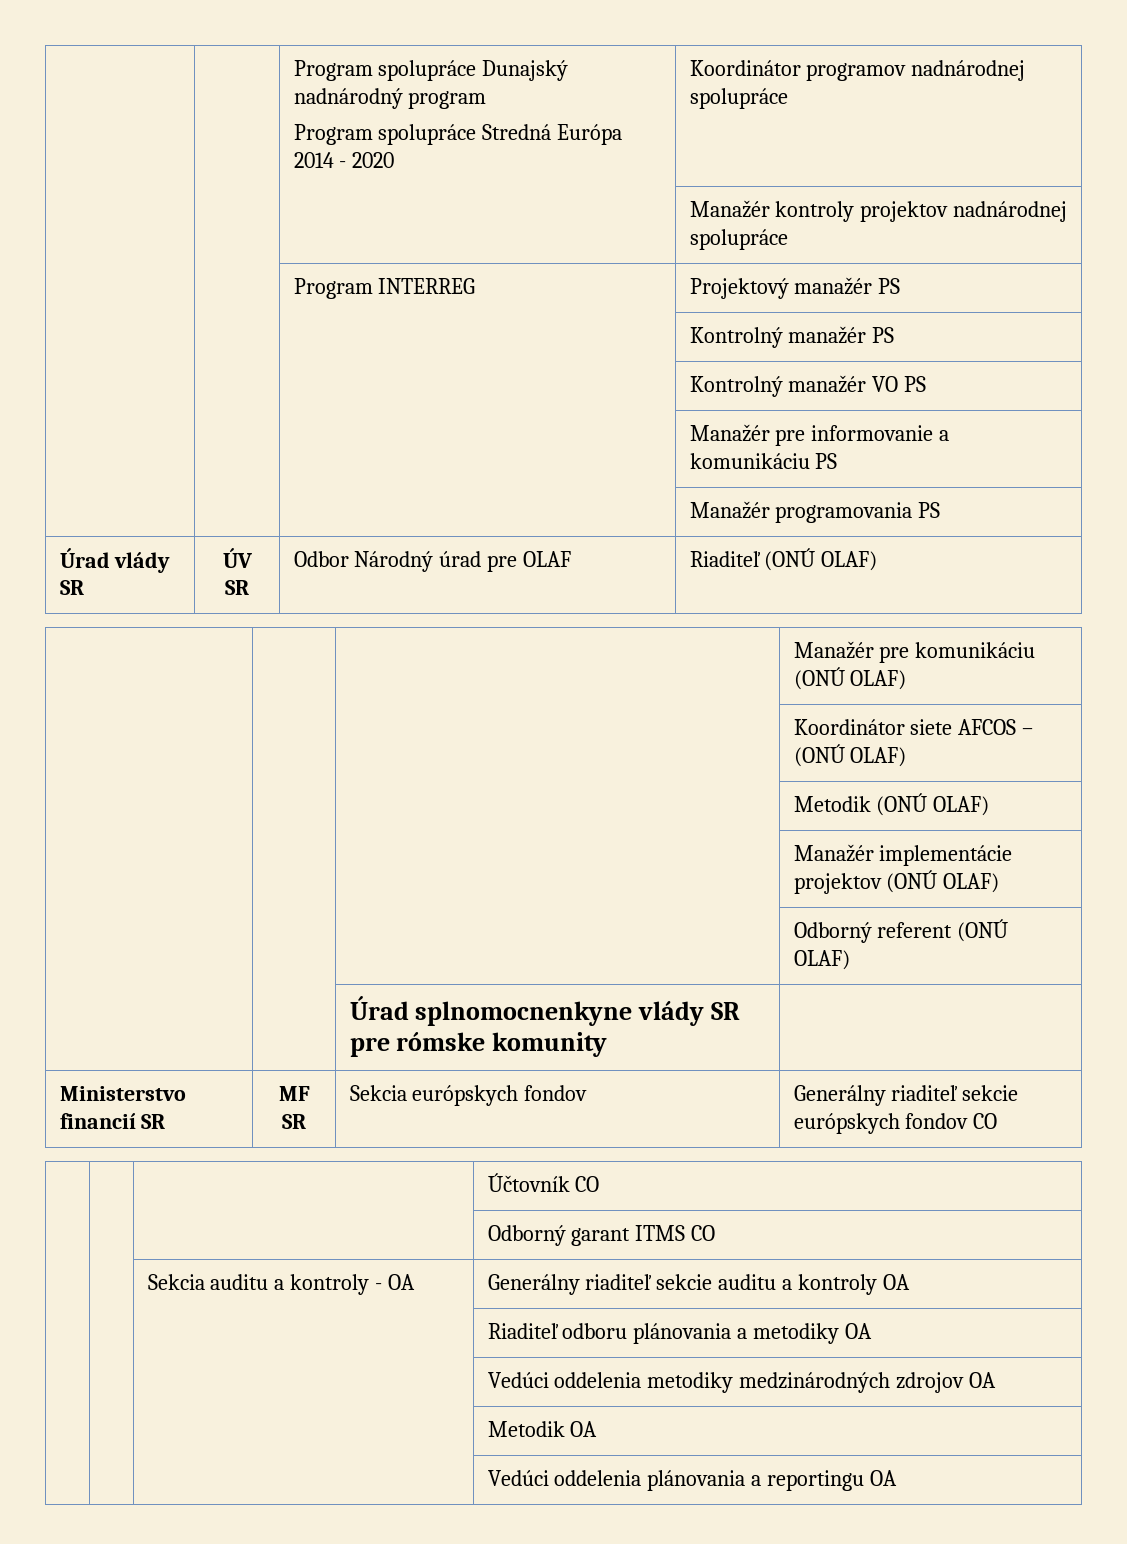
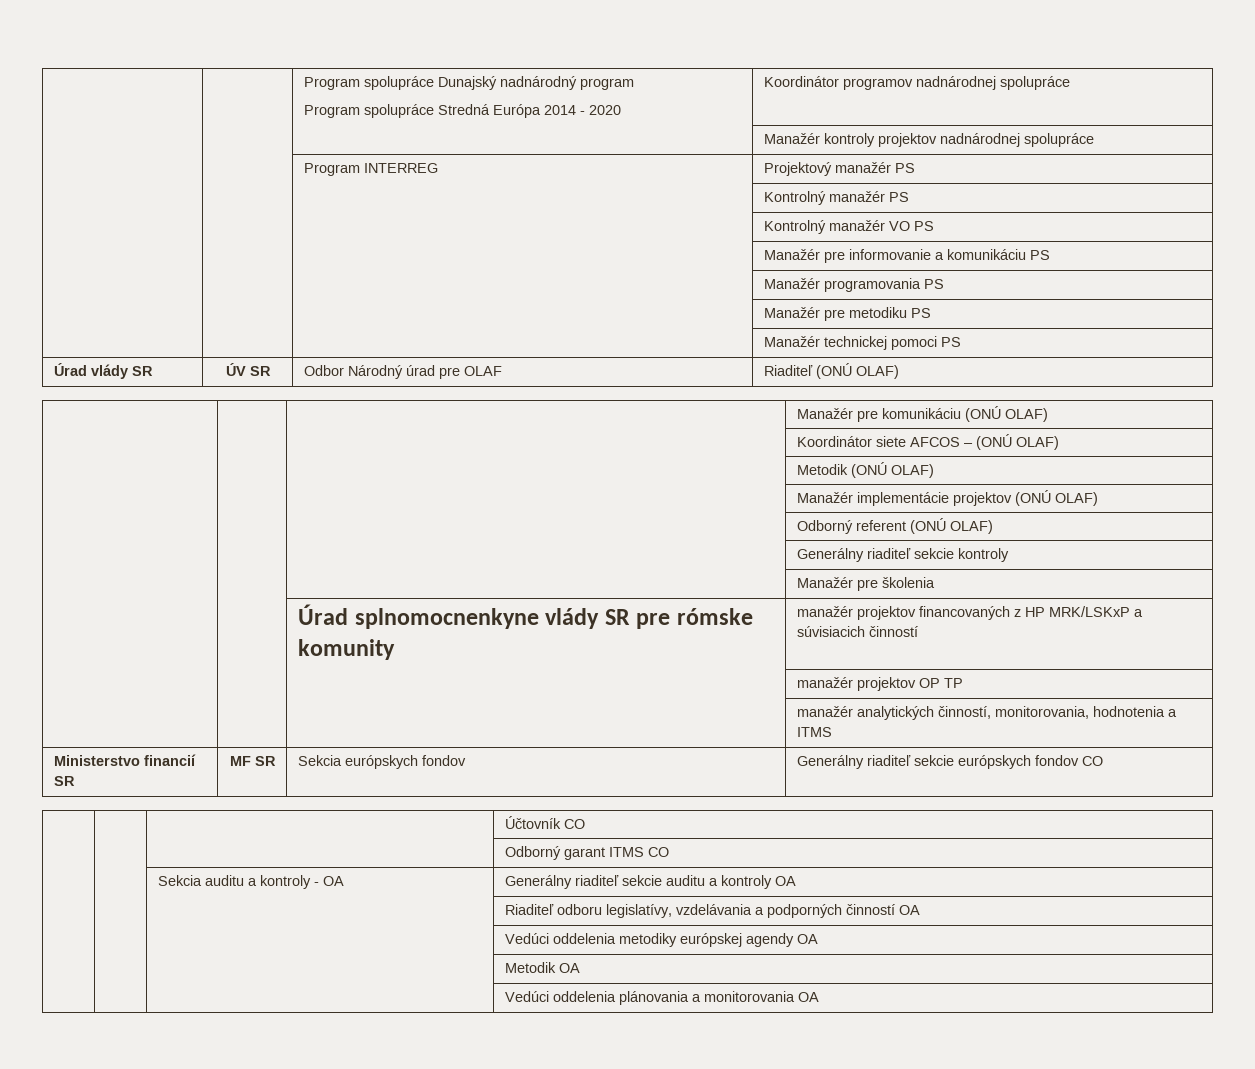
+ | | | Manažér pre metodiku PS
+ | | | Manažér technickej pomoci PS
+ | | | Generálny riaditeľ sekcie kontroly
+ | | | Manažér pre školenia
- | | Úrad splnomocnenkyne vlády SR pre rómske komunity |
+ | | Úrad splnomocnenkyne vlády SR pre rómske komunity | manažér projektov financovaných z HP MRK/LSKxP a súvisiacich činností
+ | | | manažér projektov OP TP
+ | | | manažér analytických činností, monitorovania, hodnotenia a ITMS
- | | | Riaditeľ odboru plánovania a metodiky OA
+ | | | Riaditeľ odboru legislatívy, vzdelávania a podporných činností OA
- | | | Vedúci oddelenia metodiky medzinárodných zdrojov OA
+ | | | Vedúci oddelenia metodiky európskej agendy OA
- | | | Vedúci oddelenia plánovania a reportingu OA
+ | | | Vedúci oddelenia plánovania a monitorovania OA

